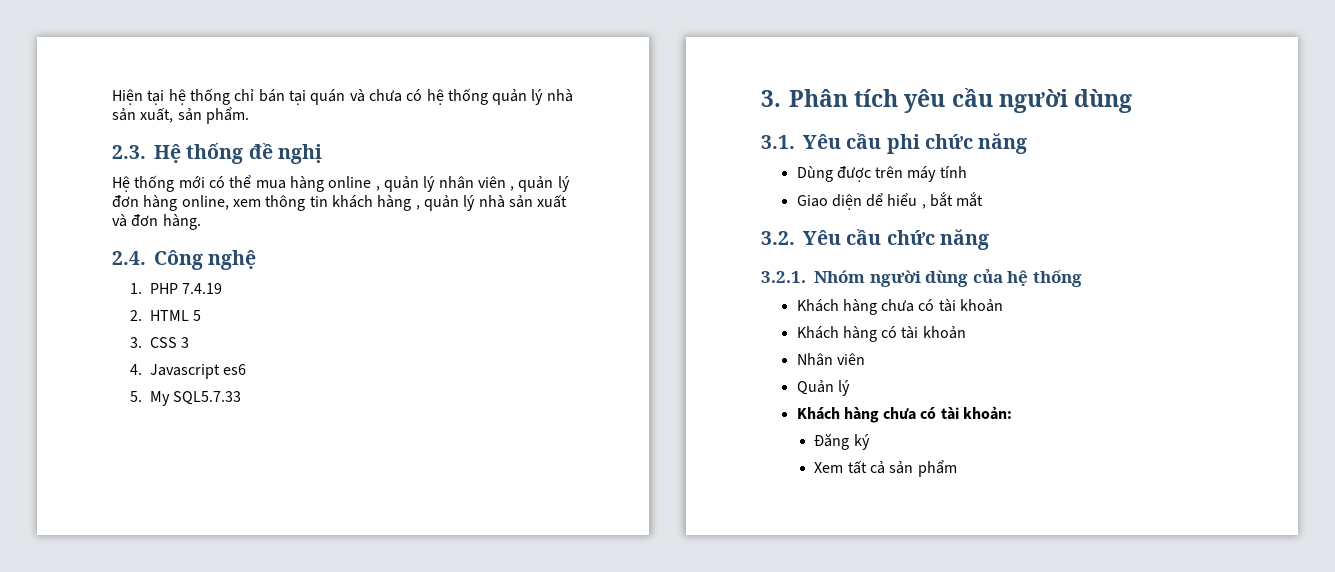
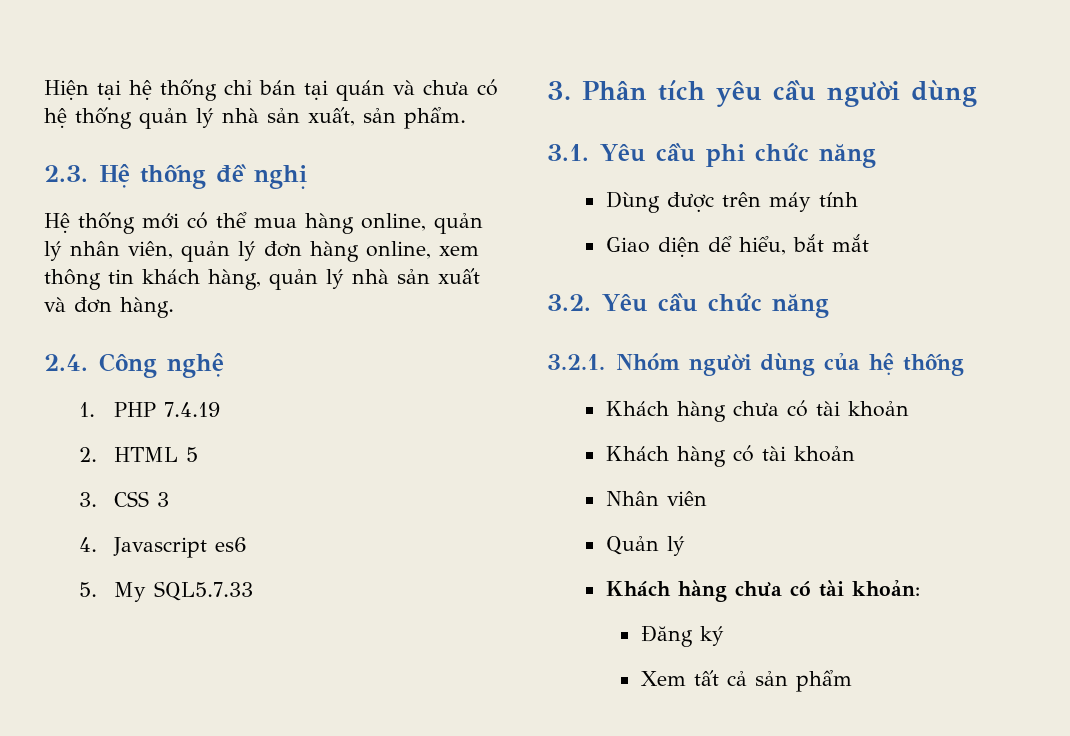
- Hệ thống mới có thể mua hàng online , quản lý nhân viên , quản lý đơn hàng online, xem thông tin khách hàng , quản lý nhà sản xuất và đơn hàng.
+ Hệ thống mới có thể mua hàng online, quản lý nhân viên, quản lý đơn hàng online, xem thông tin khách hàng, quản lý nhà sản xuất và đơn hàng.
- Giao diện dể hiểu , bắt mắt
+ Giao diện dể hiểu, bắt mắt

